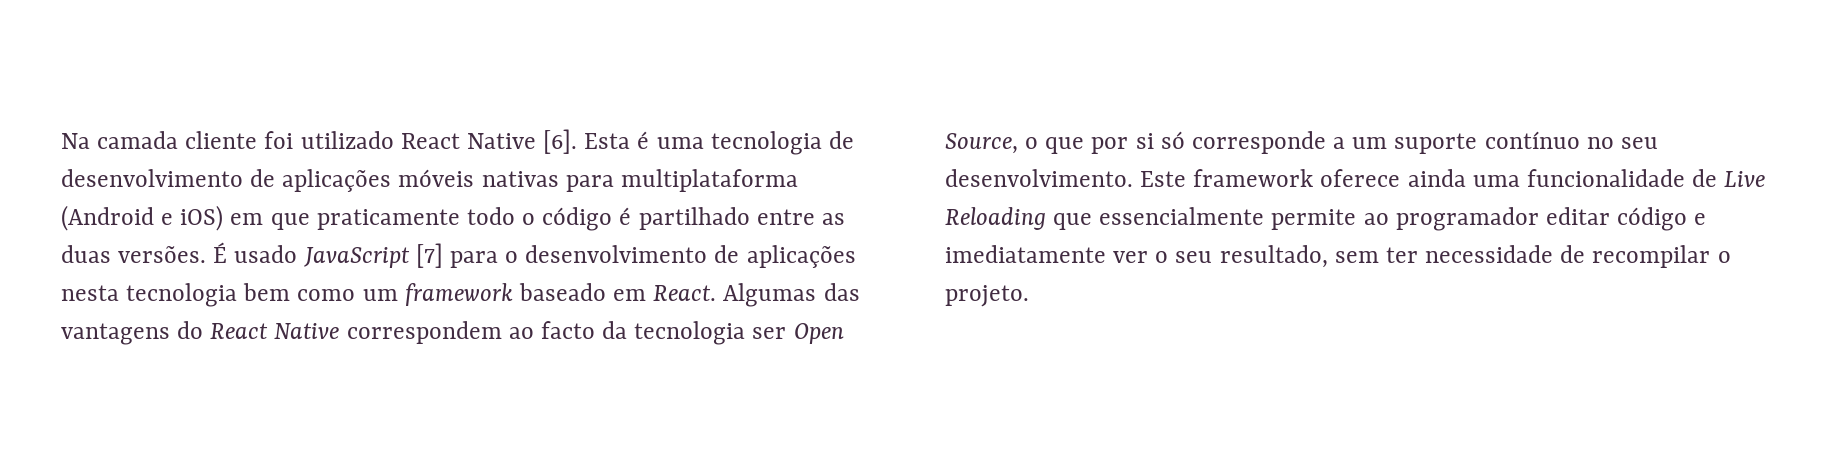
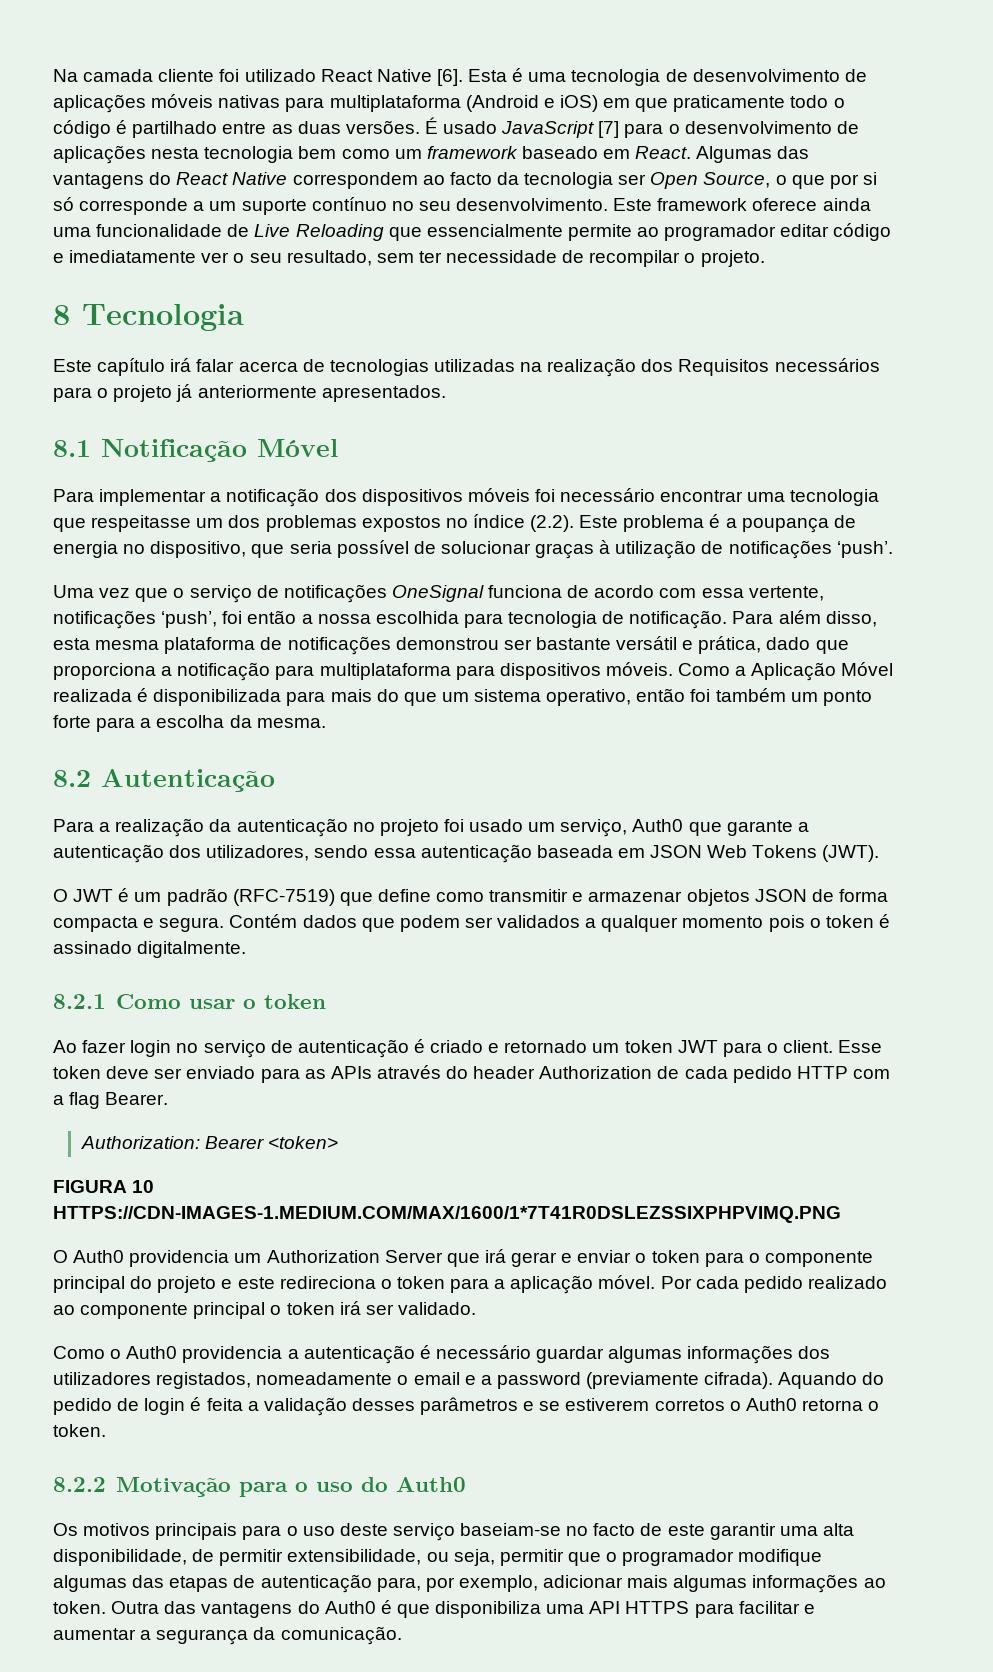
+ 8 Tecnologia
+ Este capítulo irá falar acerca de tecnologias utilizadas na realização dos Requisitos necessários para o projeto já anteriormente apresentados.
+ 8.1 Notificação Móvel
+ Para implementar a notificação dos dispositivos móveis foi necessário encontrar uma tecnologia que respeitasse um dos problemas expostos no índice (2.2). Este problema é a poupança de energia no dispositivo, que seria possível de solucionar graças à utilização de notificações ‘push’.
+ Uma vez que o serviço de notificações OneSignal funciona de acordo com essa vertente, notificações ‘push’, foi então a nossa escolhida para tecnologia de notificação. Para além disso, esta mesma plataforma de notificações demonstrou ser bastante versátil e prática, dado que proporciona a notificação para multiplataforma para dispositivos móveis. Como a Aplicação Móvel realizada é disponibilizada para mais do que um sistema operativo, então foi também um ponto forte para a escolha da mesma.
+ 8.2 Autenticação
+ Para a realização da autenticação no projeto foi usado um serviço, Auth0 que garante a autenticação dos utilizadores, sendo essa autenticação baseada em JSON Web Tokens (JWT).
+ O JWT é um padrão (RFC-7519) que define como transmitir e armazenar objetos JSON de forma compacta e segura. Contém dados que podem ser validados a qualquer momento pois o token é assinado digitalmente.
+ 8.2.1 Como usar o token
+ Ao fazer login no serviço de autenticação é criado e retornado um token JWT para o client. Esse token deve ser enviado para as APIs através do header Authorization de cada pedido HTTP com a flag Bearer.
+ Authorization: Bearer <token>
+ FIGURA 10 HTTPS://CDN-IMAGES-1.MEDIUM.COM/MAX/1600/1*7T41R0DSLEZSSIXPHPVIMQ.PNG
+ O Auth0 providencia um Authorization Server que irá gerar e enviar o token para o componente principal do projeto e este redireciona o token para a aplicação móvel. Por cada pedido realizado ao componente principal o token irá ser validado.
+ Como o Auth0 providencia a autenticação é necessário guardar algumas informações dos utilizadores registados, nomeadamente o email e a password (previamente cifrada). Aquando do pedido de login é feita a validação desses parâmetros e se estiverem corretos o Auth0 retorna o token.
+ 8.2.2 Motivação para o uso do Auth0
+ Os motivos principais para o uso deste serviço baseiam-se no facto de este garantir uma alta disponibilidade, de permitir extensibilidade, ou seja, permitir que o programador modifique algumas das etapas de autenticação para, por exemplo, adicionar mais algumas informações ao token. Outra das vantagens do Auth0 é que disponibiliza uma API HTTPS para facilitar e aumentar a segurança da comunicação.

